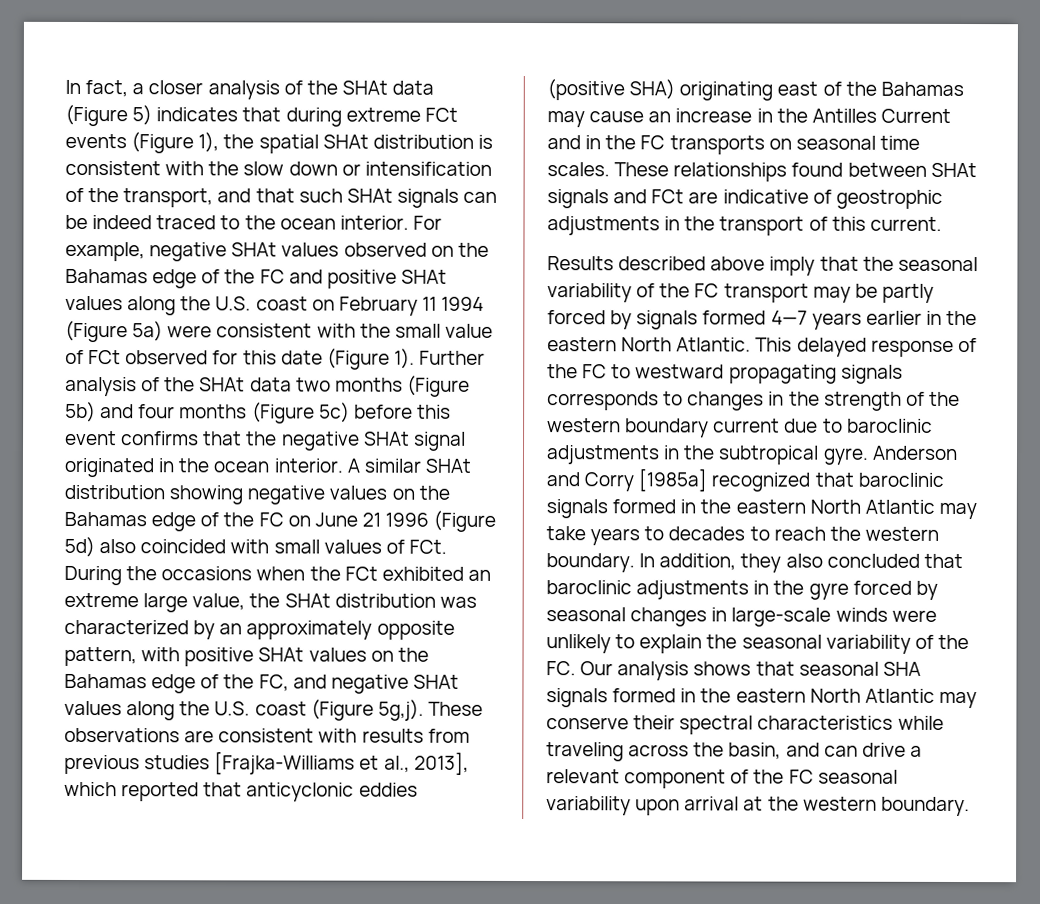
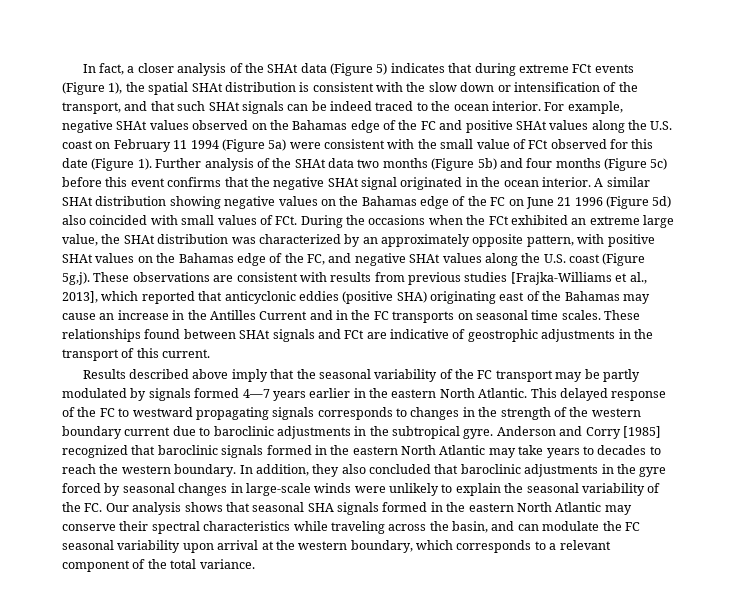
- Results described above imply that the seasonal variability of the FC transport may be partly forced by signals formed 4—7 years earlier in the eastern North Atlantic.
+ Results described above imply that the seasonal variability of the FC transport may be partly modulated by signals formed 4—7 years earlier in the eastern North Atlantic.
- Anderson and Corry [1985a] recognized that baroclinic signals formed in the eastern North Atlantic may take years to decades to reach the western boundary.
+ Anderson and Corry [1985] recognized that baroclinic signals formed in the eastern North Atlantic may take years to decades to reach the western boundary.
- In addition, they also concluded that baroclinic adjustments in the gyre forced by seasonal changes in large-scale winds were unlikely to explain the seasonal variability of the FC. Our analysis shows that seasonal SHA signals formed in the eastern North Atlantic may conserve their spectral characteristics while traveling across the basin, and can drive a relevant component of the FC seasonal variability upon arrival at the western boundary.
+ In addition, they also concluded that baroclinic adjustments in the gyre forced by seasonal changes in large-scale winds were unlikely to explain the seasonal variability of the FC. Our analysis shows that seasonal SHA signals formed in the eastern North Atlantic may conserve their spectral characteristics while traveling across the basin, and can modulate the FC seasonal variability upon arrival at the western boundary, which corresponds to a relevant component of the total variance.

